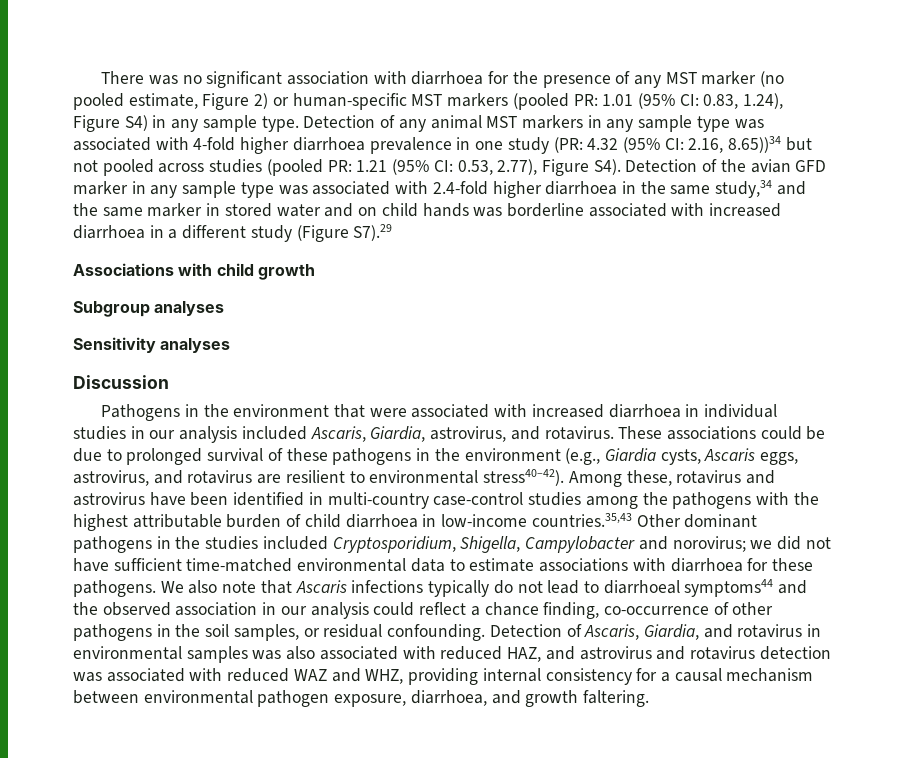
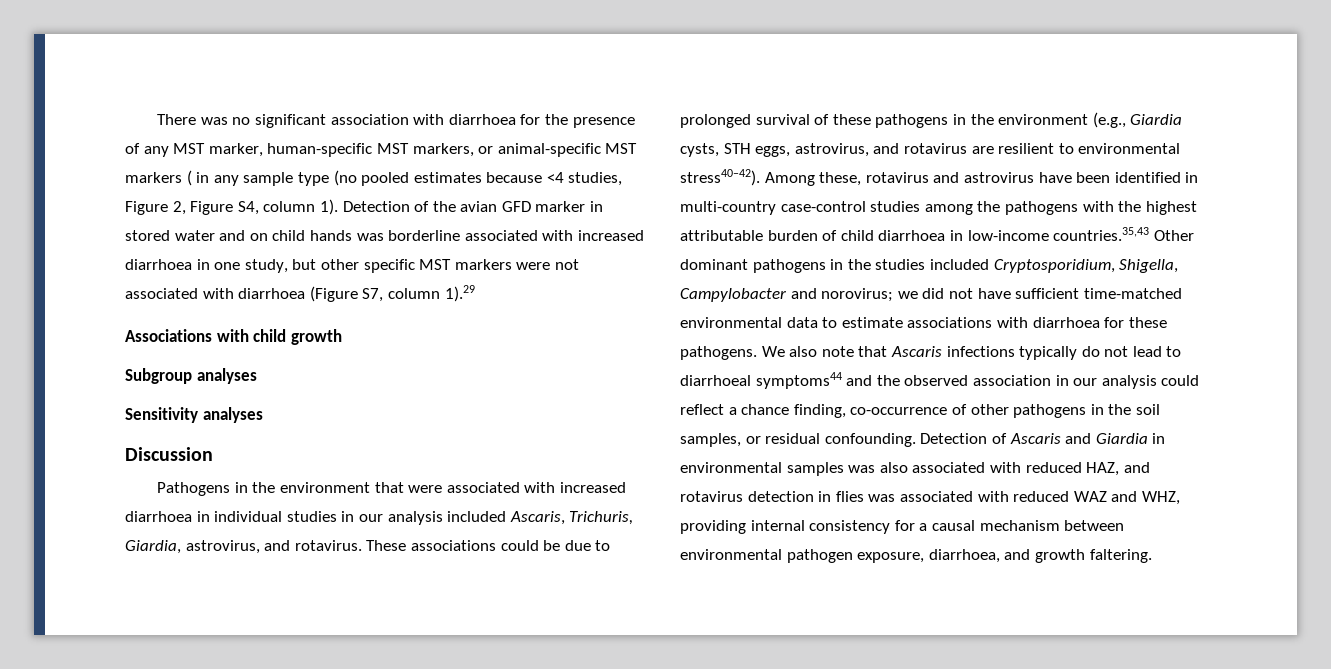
- There was no significant association with diarrhoea for the presence of any MST marker (no pooled estimate, Figure 2) or human-specific MST markers (pooled PR: 1.01 (95% CI: 0.83, 1.24), Figure S4) in any sample type. Detection of any animal MST markers in any sample type was associated with 4-fold higher diarrhoea prevalence in one study (PR: 4.32 (95% CI: 2.16, 8.65))34 but not pooled across studies (pooled PR: 1.21 (95% CI: 0.53, 2.77), Figure S4). Detection of the avian GFD marker in any sample type was associated with 2.4-fold higher diarrhoea in the same study,34 and the same marker in stored water and on child hands was borderline associated with increased diarrhoea in a different study (Figure S7).29
+ There was no significant association with diarrhoea for the presence of any MST marker, human-specific MST markers, or animal-specific MST markers ( in any sample type (no pooled estimates because <4 studies, Figure 2, Figure S4, column 1). Detection of the avian GFD marker in stored water and on child hands was borderline associated with increased diarrhoea in one study, but other specific MST markers were not associated with diarrhoea (Figure S7, column 1).29
- Pathogens in the environment that were associated with increased diarrhoea in individual studies in our analysis included Ascaris, Giardia, astrovirus, and rotavirus.
+ Pathogens in the environment that were associated with increased diarrhoea in individual studies in our analysis included Ascaris, Trichuris, Giardia, astrovirus, and rotavirus.
- These associations could be due to prolonged survival of these pathogens in the environment (e.g., Giardia cysts, Ascaris eggs, astrovirus, and rotavirus are resilient to environmental stress40–42).
+ These associations could be due to prolonged survival of these pathogens in the environment (e.g., Giardia cysts, STH eggs, astrovirus, and rotavirus are resilient to environmental stress40–42).
- Detection of Ascaris, Giardia, and rotavirus in environmental samples was also associated with reduced HAZ, and astrovirus and rotavirus detection was associated with reduced WAZ and WHZ, providing internal consistency for a causal mechanism between environmental pathogen exposure, diarrhoea, and growth faltering.
+ Detection of Ascaris and Giardia in environmental samples was also associated with reduced HAZ, and rotavirus detection in flies was associated with reduced WAZ and WHZ, providing internal consistency for a causal mechanism between environmental pathogen exposure, diarrhoea, and growth faltering.

